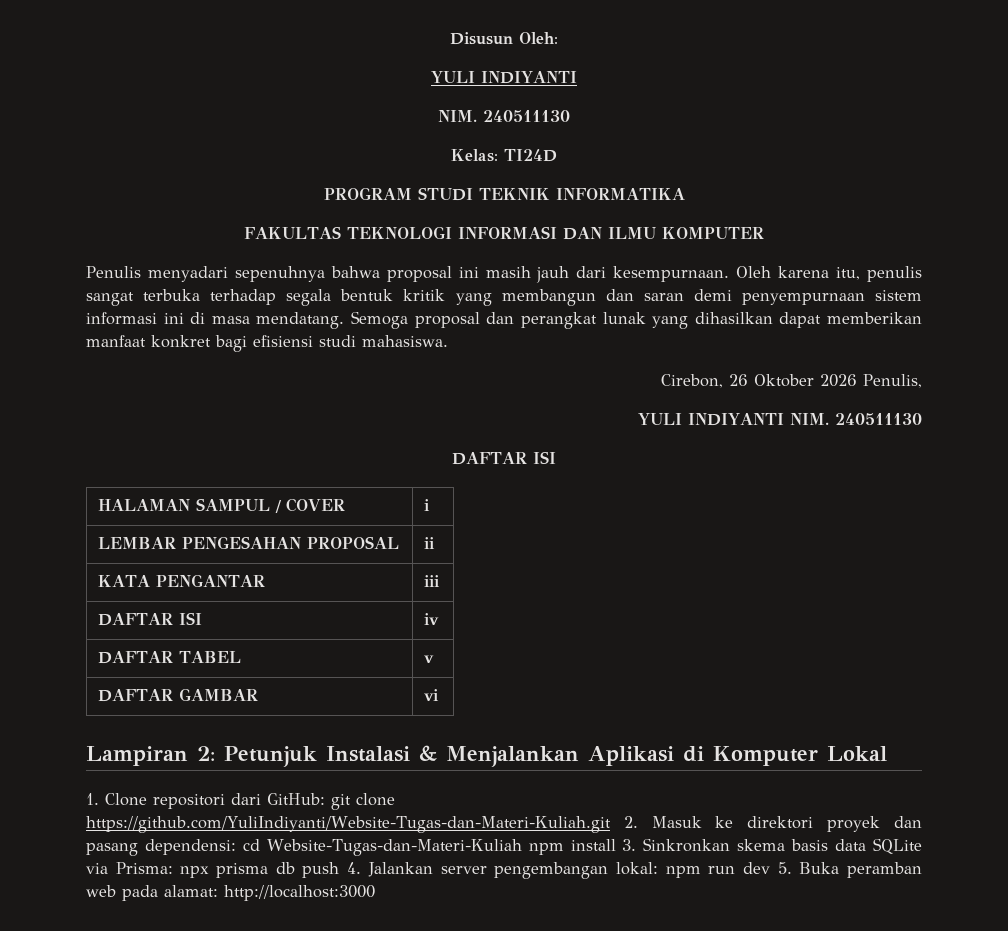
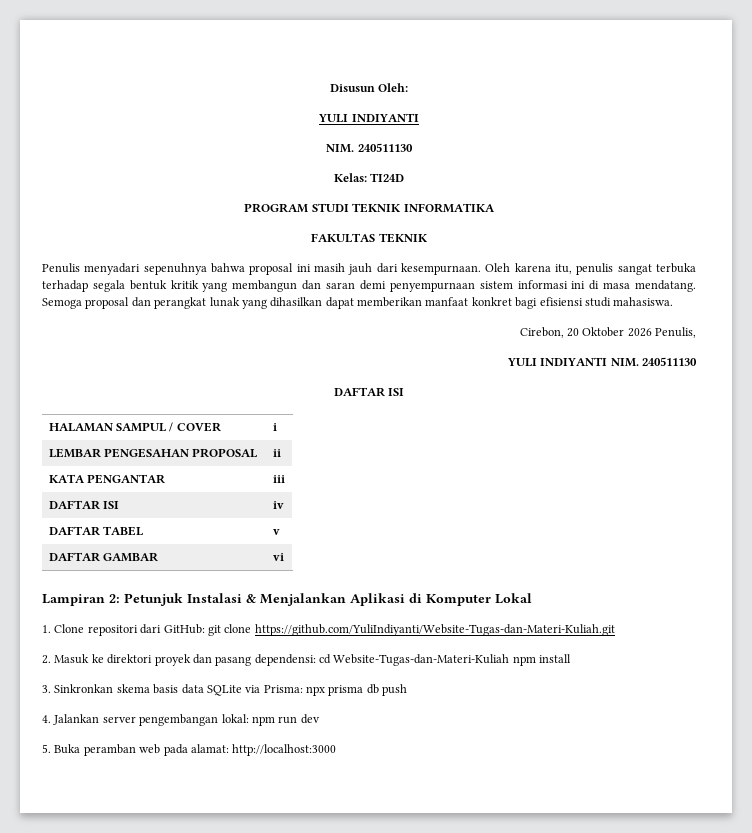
- FAKULTAS TEKNOLOGI INFORMASI DAN ILMU KOMPUTER
+ FAKULTAS TEKNIK
- Cirebon, 26 Oktober 2026 Penulis,
+ Cirebon, 20 Oktober 2026 Penulis,
- 1. Clone repositori dari GitHub: git clone https://github.com/YuliIndiyanti/Website-Tugas-dan-Materi-Kuliah.git 2. Masuk ke direktori proyek dan pasang dependensi: cd Website-Tugas-dan-Materi-Kuliah npm install 3. Sinkronkan skema basis data SQLite via Prisma: npx prisma db push 4. Jalankan server pengembangan lokal: npm run dev 5. Buka peramban web pada alamat: http://localhost:3000
+ 1. Clone repositori dari GitHub: git clone https://github.com/YuliIndiyanti/Website-Tugas-dan-Materi-Kuliah.git
+ 2. Masuk ke direktori proyek dan pasang dependensi: cd Website-Tugas-dan-Materi-Kuliah npm install
+ 3. Sinkronkan skema basis data SQLite via Prisma: npx prisma db push
+ 4. Jalankan server pengembangan lokal: npm run dev
+ 5. Buka peramban web pada alamat: http://localhost:3000

